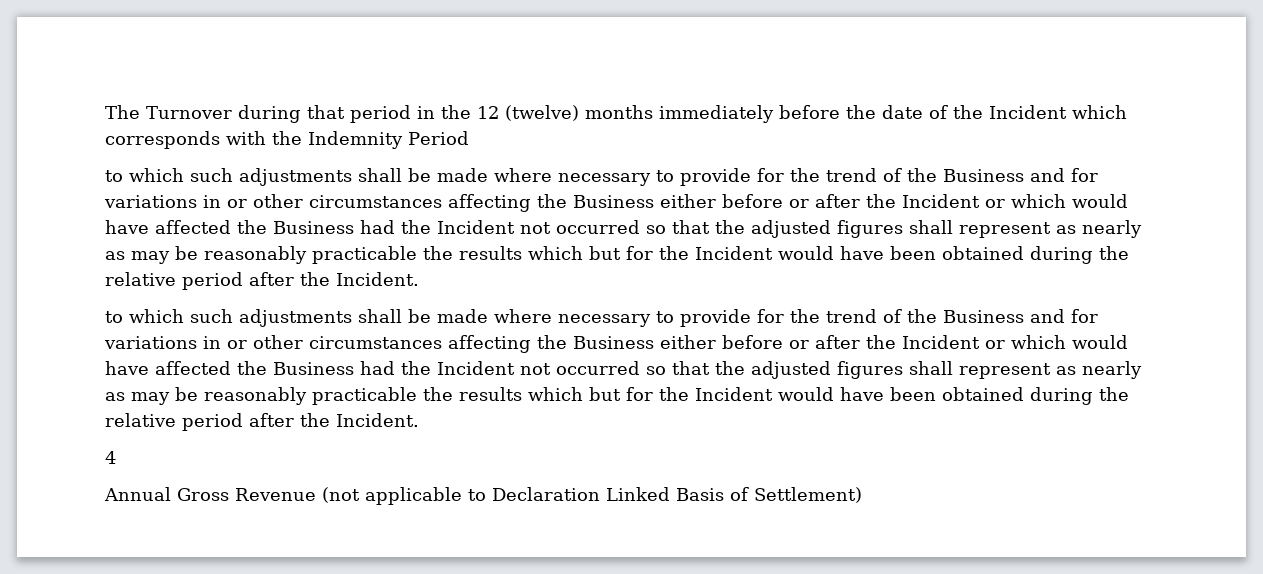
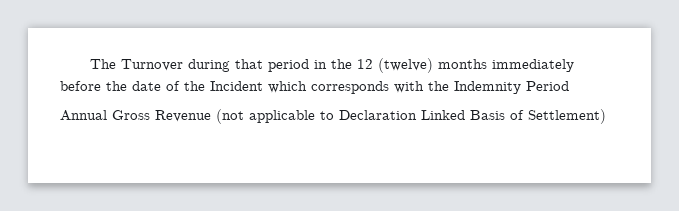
  The Turnover during that period in the 12 (twelve) months immediately before the date of the Incident which corresponds with the Indemnity Period
- to which such adjustments shall be made where necessary to provide for the trend of the Business and for variations in or other circumstances affecting the Business either before or after the Incident or which would have affected the Business had the Incident not occurred so that the adjusted figures shall represent as nearly as may be reasonably practicable the results which but for the Incident would have been obtained during the relative period after the Incident.
- to which such adjustments shall be made where necessary to provide for the trend of the Business and for variations in or other circumstances affecting the Business either before or after the Incident or which would have affected the Business had the Incident not occurred so that the adjusted figures shall represent as nearly as may be reasonably practicable the results which but for the Incident would have been obtained during the relative period after the Incident.
- 4

